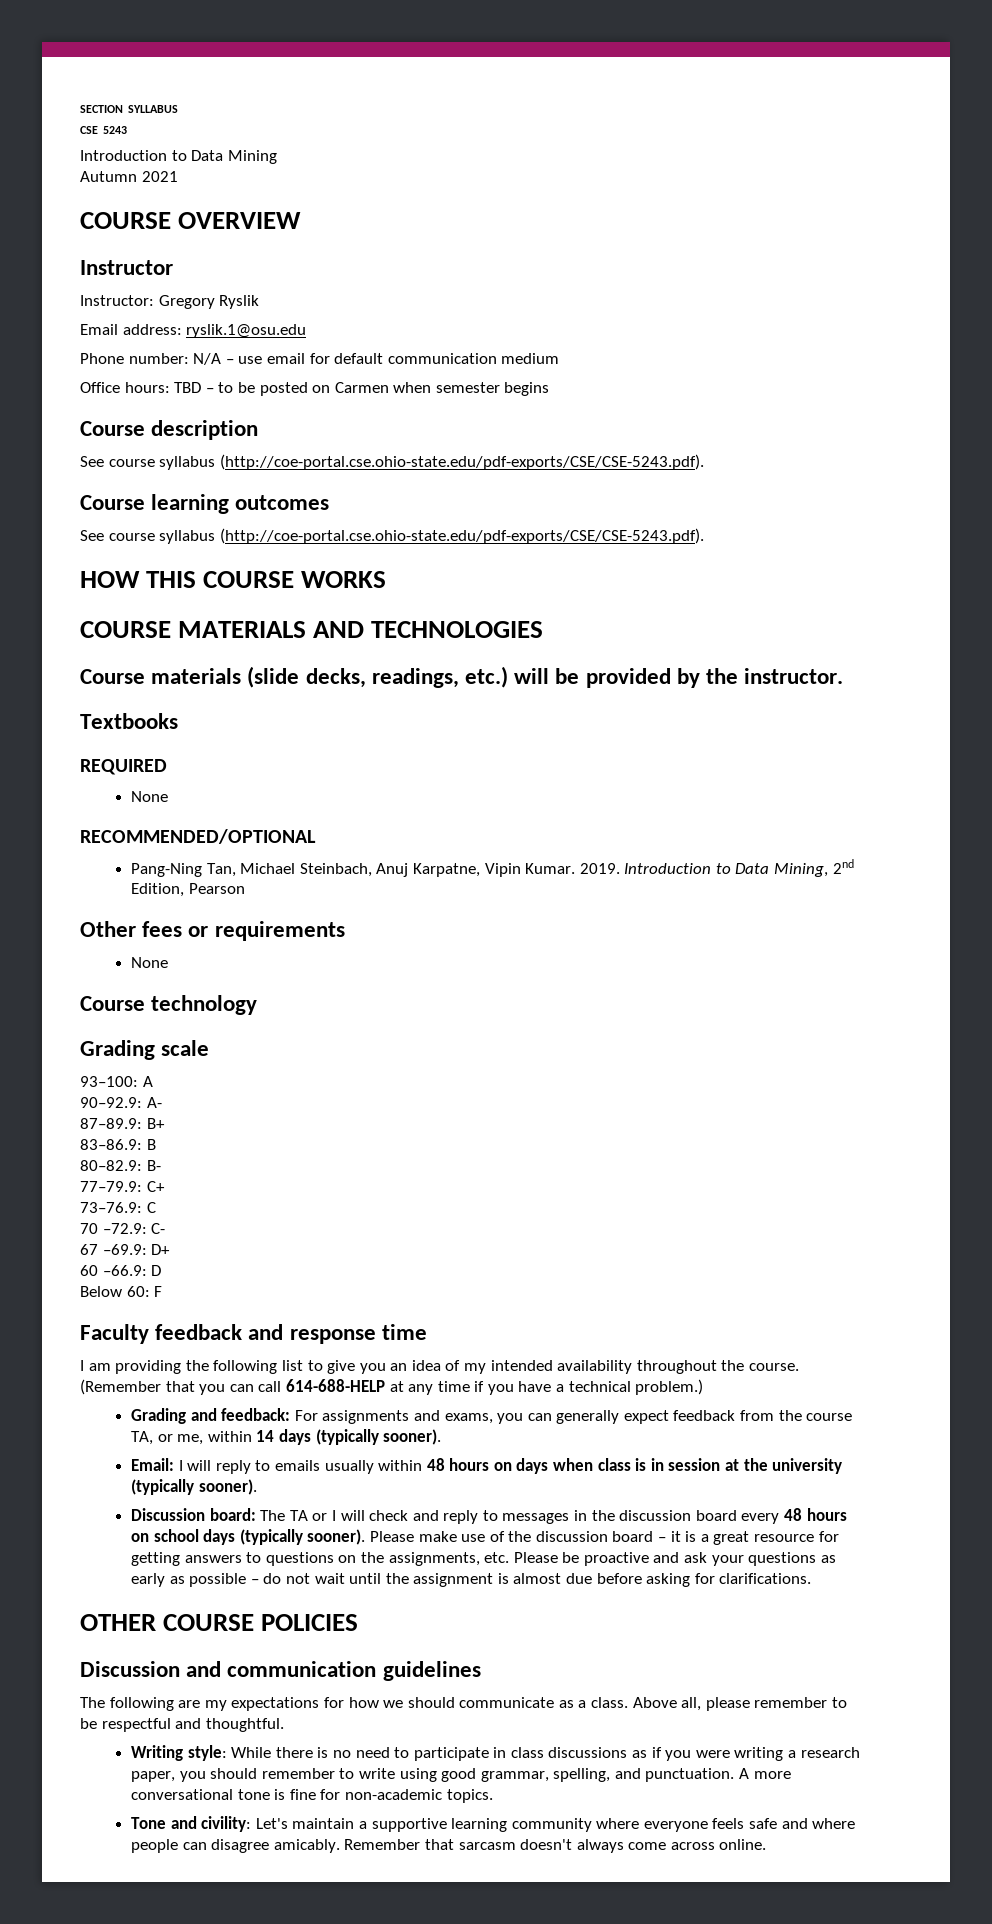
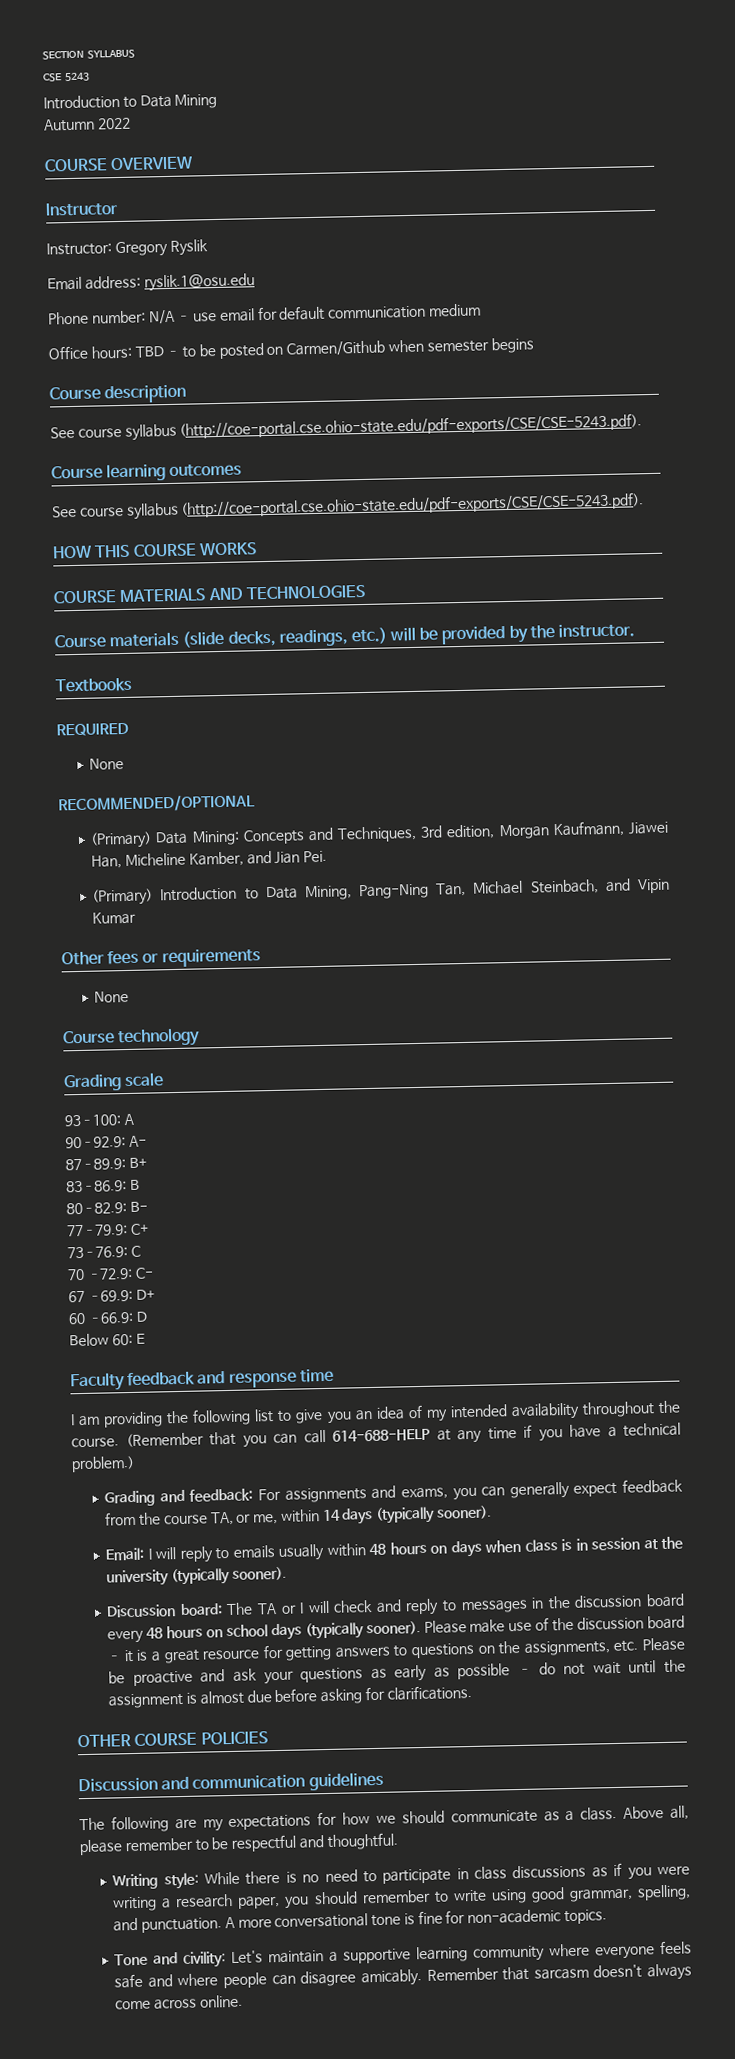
- Autumn 2021
+ Autumn 2022
- Office hours: TBD – to be posted on Carmen when semester begins
+ Office hours: TBD – to be posted on Carmen/Github when semester begins
- Pang-Ning Tan, Michael Steinbach, Anuj Karpatne, Vipin Kumar. 2019. Introduction to Data Mining, 2nd Edition, Pearson
+ (Primary) Data Mining: Concepts and Techniques, 3rd edition, Morgan Kaufmann, Jiawei Han, Micheline Kamber, and Jian Pei.
+ (Primary) Introduction to Data Mining, Pang-Ning Tan, Michael Steinbach, and Vipin Kumar
- Below 60: F
+ Below 60: E

